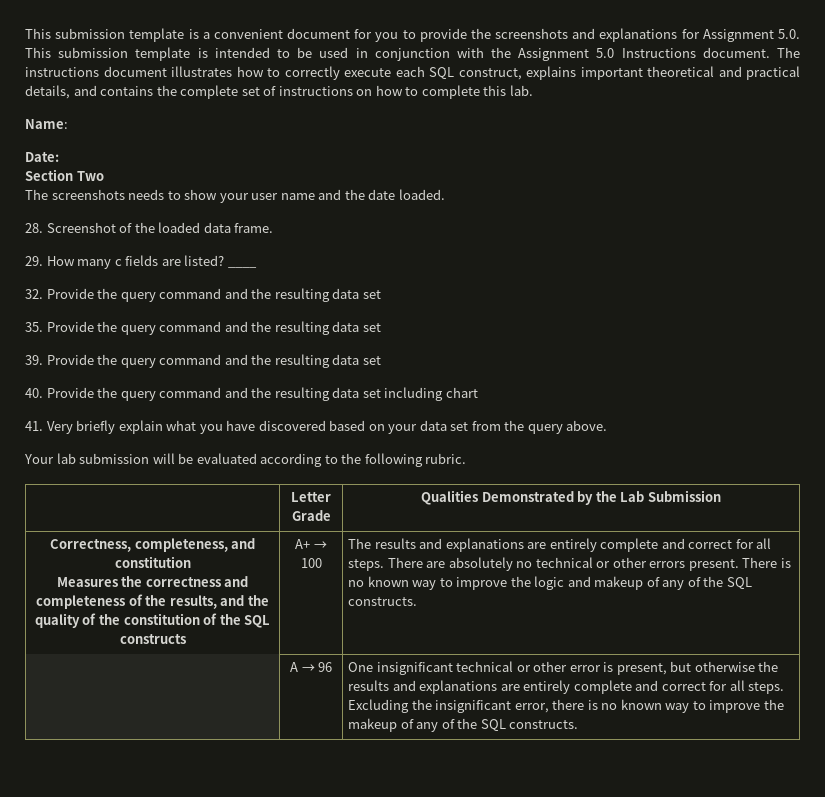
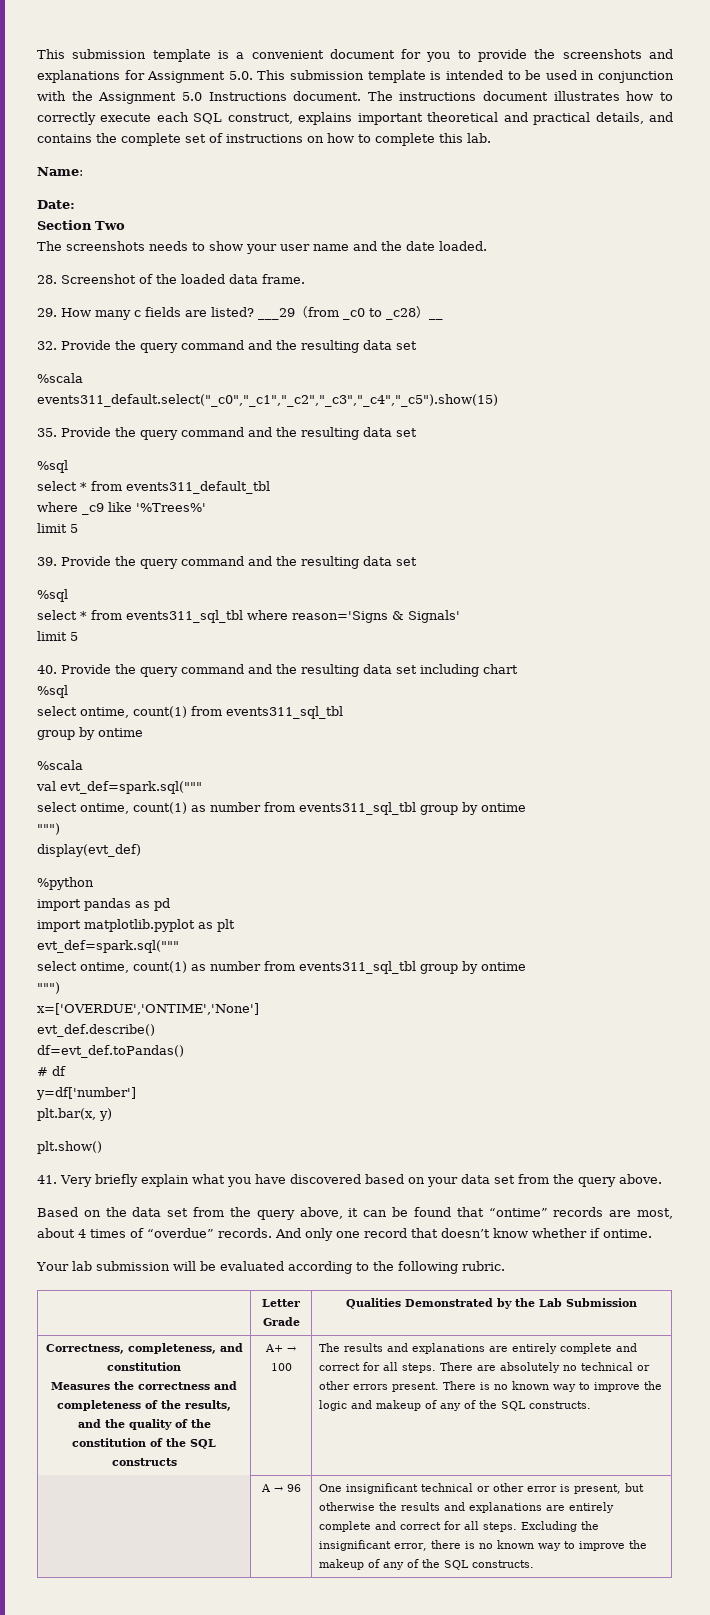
- ____
+ ___29（from _c0 to _c28）__
  32. Provide the query command and the resulting data set
+ %scala
+ events311_default.select("_c0","_c1","_c2","_c3","_c4","_c5").show(15)
  35. Provide the query command and the resulting data set
+ %sql
+ select * from events311_default_tbl
+ where _c9 like '%Trees%'
+ limit 5
  39. Provide the query command and the resulting data set
+ %sql
+ select * from events311_sql_tbl where reason='Signs & Signals'
+ limit 5
  40. Provide the query command and the resulting data set including chart
+ %sql
+ select ontime, count(1) from events311_sql_tbl
+ group by ontime
+ %scala
+ val evt_def=spark.sql("""
+ select ontime, count(1) as number from events311_sql_tbl group by ontime
+ """)
+ display(evt_def)
+ %python
+ import pandas as pd
+ import matplotlib.pyplot as plt
+ evt_def=spark.sql("""
+ select ontime, count(1) as number from events311_sql_tbl group by ontime
+ """)
+ x=['OVERDUE','ONTIME','None']
+ evt_def.describe()
+ df=evt_def.toPandas()
+ # df
+ y=df['number']
+ plt.bar(x, y)
+ plt.show()
+ Based on the data set from the query above, it can be found that “ontime” records are most, about 4 times of “overdue” records. And only one record that doesn’t know whether if ontime.

